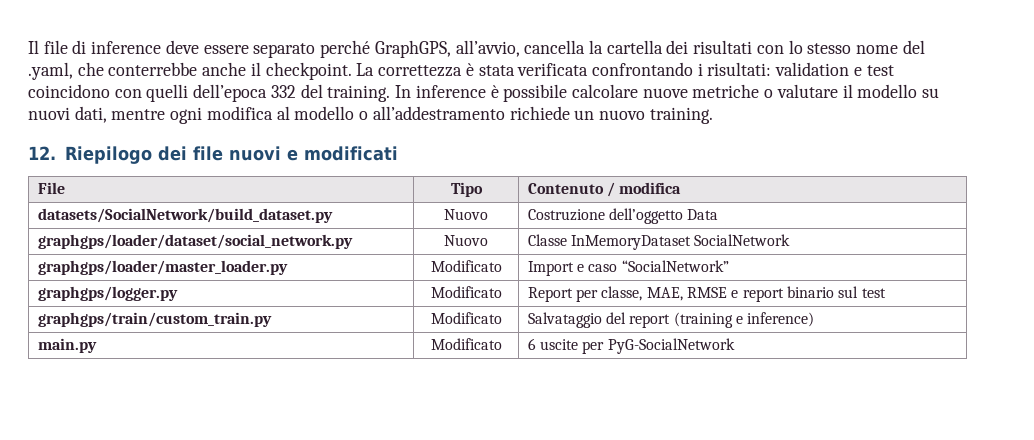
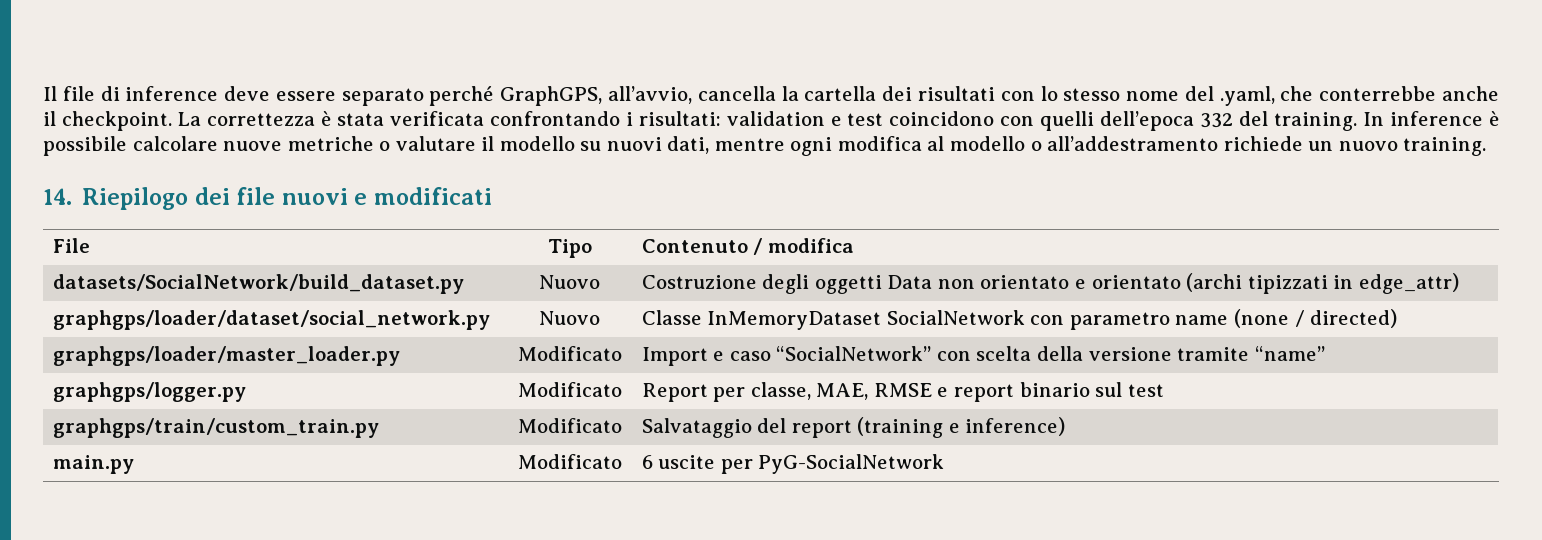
- 12. Riepilogo dei file nuovi e modificati
+ 14. Riepilogo dei file nuovi e modificati
- datasets/SocialNetwork/build_dataset.py | Nuovo | Costruzione dell’oggetto Data
+ datasets/SocialNetwork/build_dataset.py | Nuovo | Costruzione degli oggetti Data non orientato e orientato (archi tipizzati in edge_attr)
- graphgps/loader/dataset/social_network.py | Nuovo | Classe InMemoryDataset SocialNetwork
+ graphgps/loader/dataset/social_network.py | Nuovo | Classe InMemoryDataset SocialNetwork con parametro name (none / directed)
- graphgps/loader/master_loader.py | Modificato | Import e caso “SocialNetwork”
+ graphgps/loader/master_loader.py | Modificato | Import e caso “SocialNetwork” con scelta della versione tramite “name”

